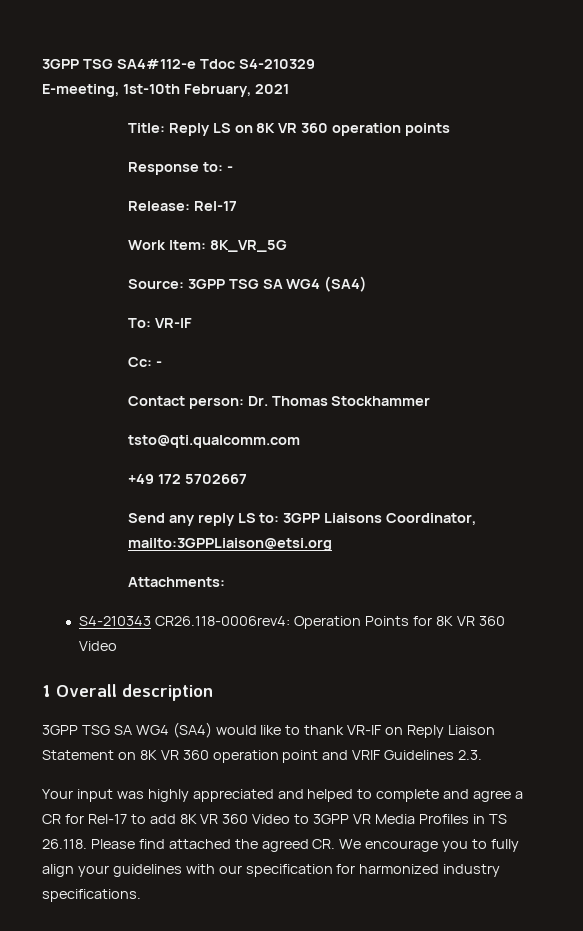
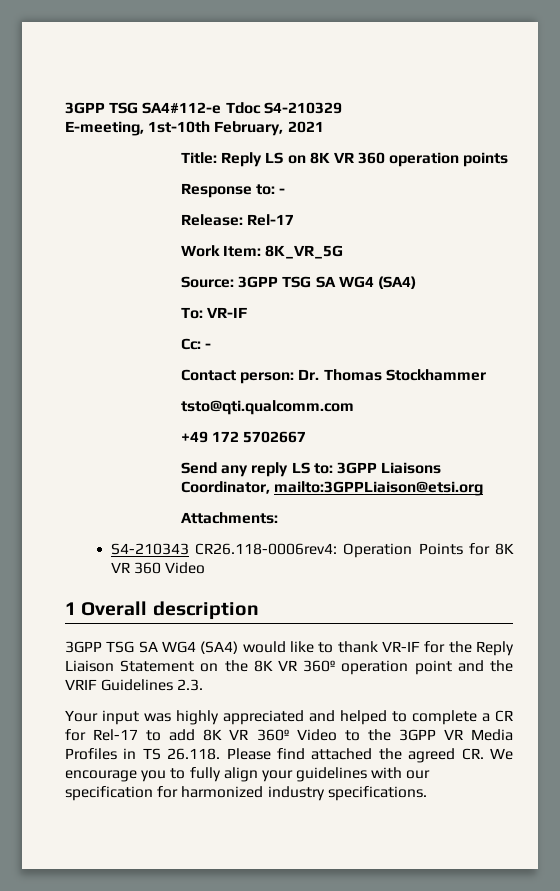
- 3GPP TSG SA WG4 (SA4) would like to thank VR-IF on Reply Liaison Statement on 8K VR 360 operation point and VRIF Guidelines 2.3.
+ 3GPP TSG SA WG4 (SA4) would like to thank VR-IF for the Reply Liaison Statement on the 8K VR 360º operation point and the VRIF Guidelines 2.3.
- Your input was highly appreciated and helped to complete and agree a CR for Rel-17 to add 8K VR 360 Video to 3GPP VR Media Profiles in TS 26.118. Please find attached the agreed CR. We encourage you to fully align your guidelines with our specification for harmonized industry specifications.
+ Your input was highly appreciated and helped to complete a CR for Rel-17 to add 8K VR 360º Video to the 3GPP VR Media Profiles in TS 26.118. Please find attached the agreed CR. We encourage you to fully align your guidelines with our specification for harmonized industry specifications.

